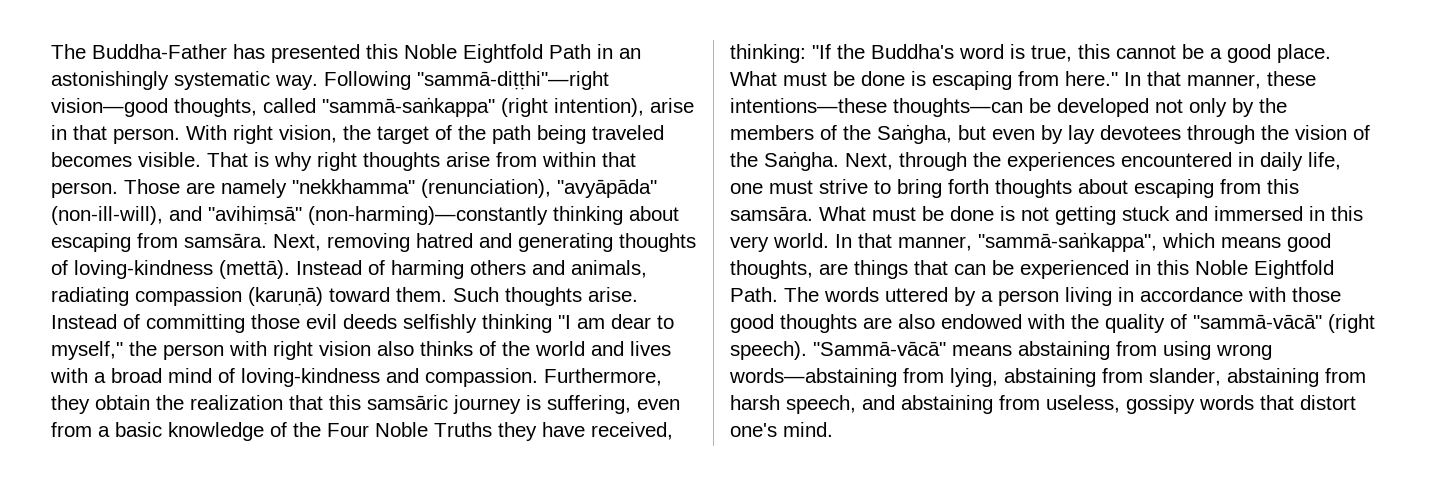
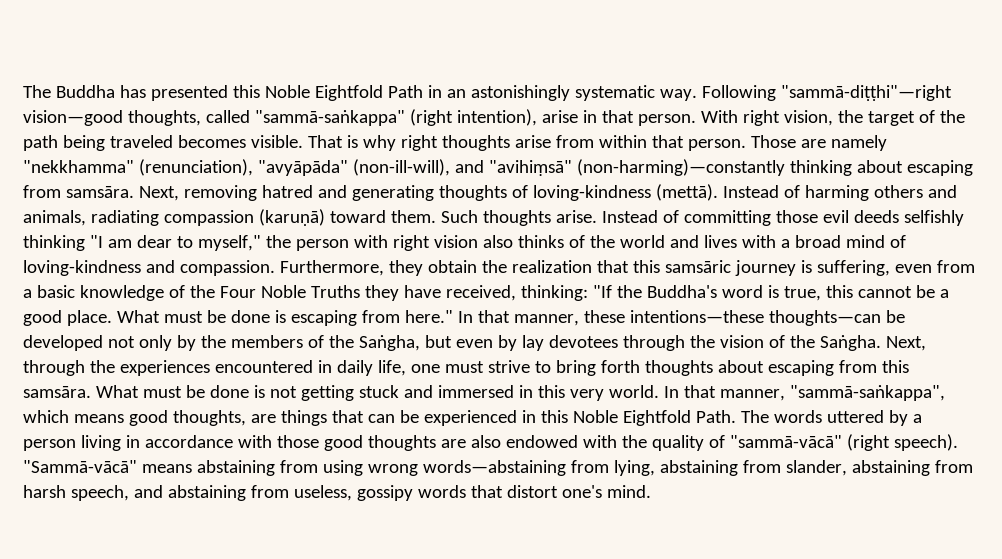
- The Buddha-Father has presented this Noble Eightfold Path in an astonishingly systematic way.
+ The Buddha has presented this Noble Eightfold Path in an astonishingly systematic way.

